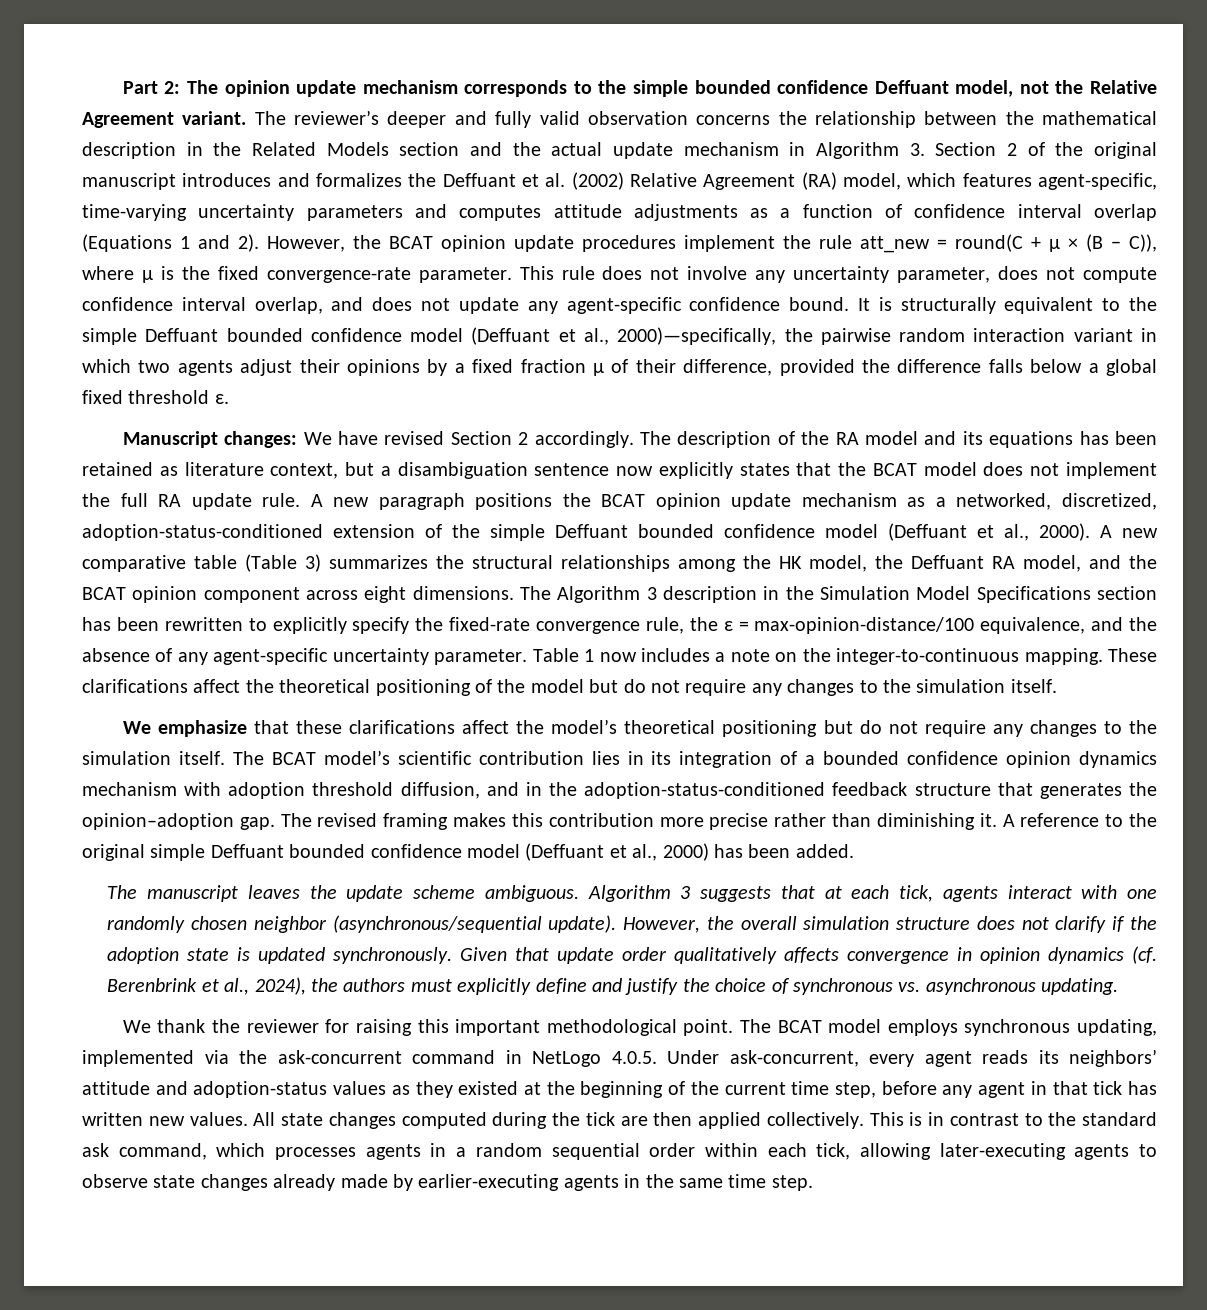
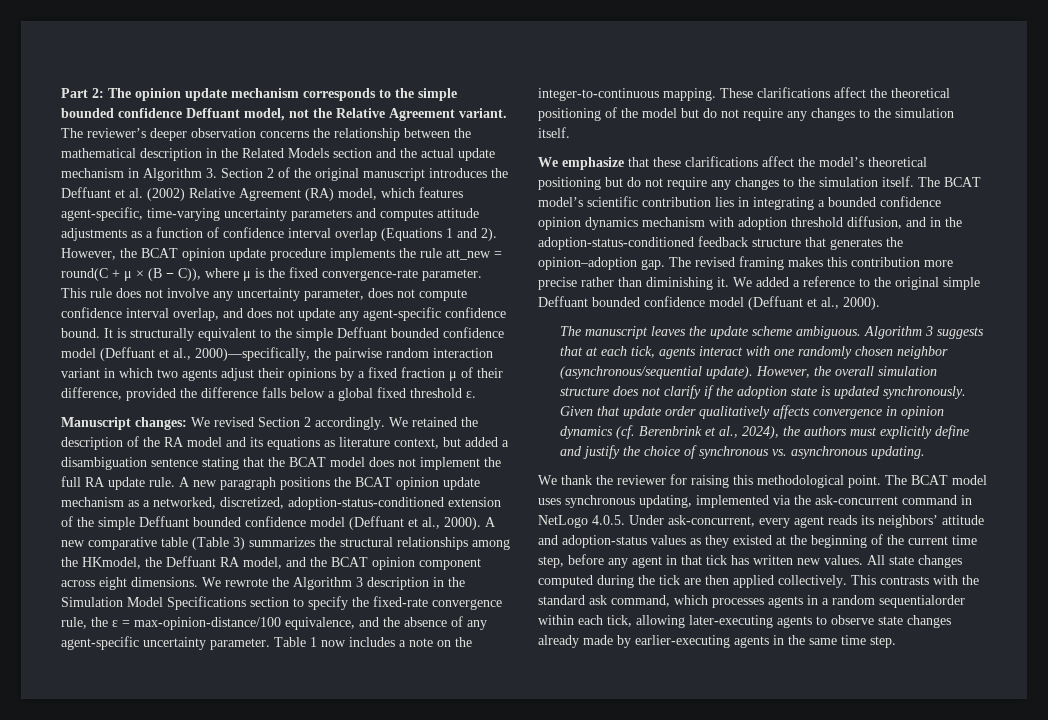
- The reviewer’s deeper and fully valid observation concerns the relationship between the mathematical description in the Related Models section and the actual update mechanism in Algorithm 3. Section 2 of the original manuscript introduces and formalizes the Deffuant et al. (2002) Relative Agreement (RA) model, which features agent-specific, time-varying uncertainty parameters and computes attitude adjustments as a function of confidence interval overlap (Equations 1 and 2).
+ The reviewer’s deeper observation concerns the relationship between the mathematical description in the Related Models section and the actual update mechanism in Algorithm 3. Section 2 of the original manuscript introduces the Deffuant et al. (2002) Relative Agreement (RA) model, which features agent-specific, time-varying uncertainty parameters and computes attitude adjustments as a function of confidence interval overlap (Equations 1 and 2).
- However, the BCAT opinion update procedures implement the rule att_new = round(C + μ × (B − C)), where μ is the fixed convergence-rate parameter.
+ However, the BCAT opinion update procedure implements the rule att_new = round(C + μ × (B − C)), where μ is the fixed convergence-rate parameter.
- Manuscript changes: We have revised Section 2 accordingly.
+ Manuscript changes: We revised Section 2 accordingly.
- The description of the RA model and its equations has been retained as literature context, but a disambiguation sentence now explicitly states that the BCAT model does not implement the full RA update rule.
+ We retained the description of the RA model and its equations as literature context, but added a disambiguation sentence stating that the BCAT model does not implement the full RA update rule.
- A new comparative table (Table 3) summarizes the structural relationships among the HK model, the Deffuant RA model, and the BCAT opinion component across eight dimensions.
+ A new comparative table (Table 3) summarizes the structural relationships among the HKmodel, the Deffuant RA model, and the BCAT opinion component across eight dimensions.
- The Algorithm 3 description in the Simulation Model Specifications section has been rewritten to explicitly specify the fixed-rate convergence rule, the ε = max-opinion-distance/100 equivalence, and the absence of any agent-specific uncertainty parameter.
+ We rewrote the Algorithm 3 description in the Simulation Model Specifications section to specify the fixed-rate convergence rule, the ε = max-opinion-distance/100 equivalence, and the absence of any agent-specific uncertainty parameter.
- The BCAT model’s scientific contribution lies in its integration of a bounded confidence opinion dynamics mechanism with adoption threshold diffusion, and in the adoption-status-conditioned feedback structure that generates the opinion–adoption gap.
+ The BCAT model’s scientific contribution lies in integrating a bounded confidence opinion dynamics mechanism with adoption threshold diffusion, and in the adoption-status-conditioned feedback structure that generates the opinion–adoption gap.
- A reference to the original simple Deffuant bounded confidence model (Deffuant et al., 2000) has been added.
+ We added a reference to the original simple Deffuant bounded confidence model (Deffuant et al., 2000).
- We thank the reviewer for raising this important methodological point.
+ We thank the reviewer for raising this methodological point.
- The BCAT model employs synchronous updating, implemented via the ask-concurrent command in NetLogo 4.0.5. Under ask-concurrent, every agent reads its neighbors’ attitude and adoption-status values as they existed at the beginning of the current time step, before any agent in that tick has written new values.
+ The BCAT model uses synchronous updating, implemented via the ask-concurrent command in NetLogo 4.0.5. Under ask-concurrent, every agent reads its neighbors’ attitude and adoption-status values as they existed at the beginning of the current time step, before any agent in that tick has written new values.
- This is in contrast to the standard ask command, which processes agents in a random sequential order within each tick, allowing later-executing agents to observe state changes already made by earlier-executing agents in the same time step.
+ This contrasts with the standard ask command, which processes agents in a random sequentialorder within each tick, allowing later-executing agents to observe state changes already made by earlier-executing agents in the same time step.

